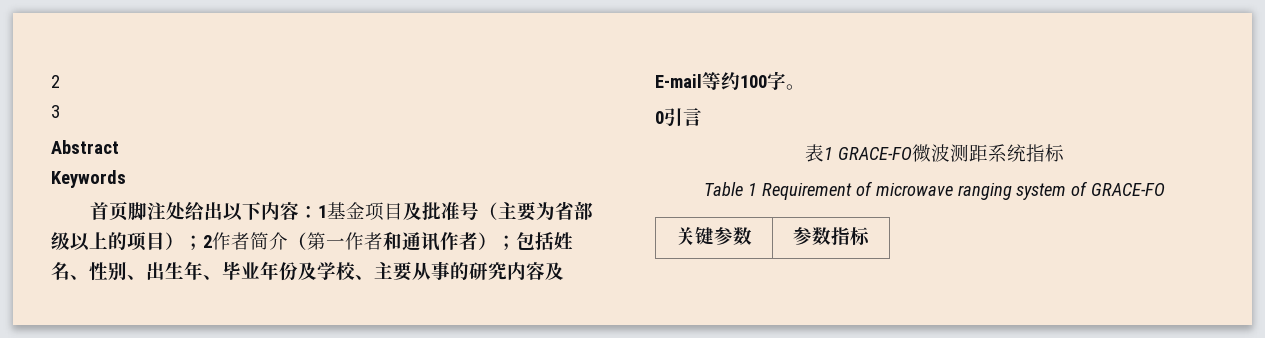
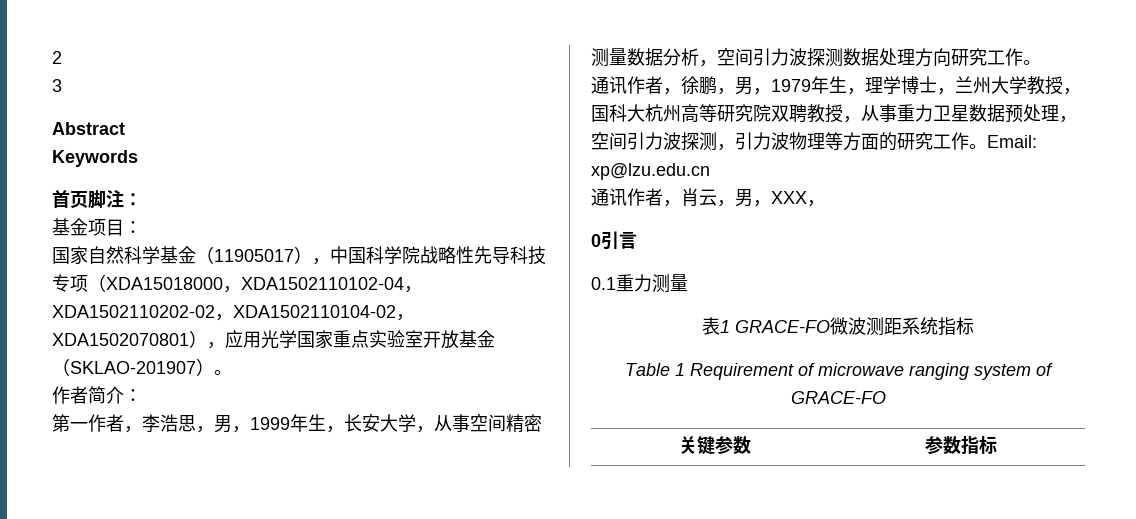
- 首页脚注处给出以下内容：1基金项目及批准号（主要为省部级以上的项目）；2作者简介（第一作者和通讯作者）；包括姓名、性别、出生年、毕业年份及学校、主要从事的研究内容及E-mail等约100字。
+ 首页脚注：
+ 基金项目：
+ 国家自然科学基金（11905017），中国科学院战略性先导科技专项（XDA15018000，XDA1502110102-04，XDA1502110202-02，XDA1502110104-02，XDA1502070801），应用光学国家重点实验室开放基金（SKLAO-201907）。
+ 作者简介：
+ 第一作者，李浩思，男，1999年生，长安大学，从事空间精密测量数据分析，空间引力波探测数据处理方向研究工作。
+ 通讯作者，徐鹏，男，1979年生，理学博士，兰州大学教授，国科大杭州高等研究院双聘教授，从事重力卫星数据预处理，空间引力波探测，引力波物理等方面的研究工作。Email: xp@lzu.edu.cn
+ 通讯作者，肖云，男，XXX，
+ 0.1重力测量

